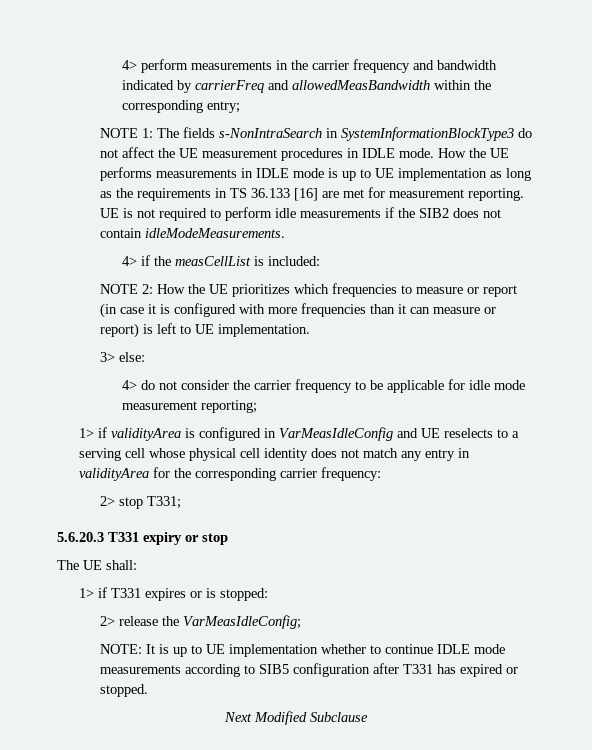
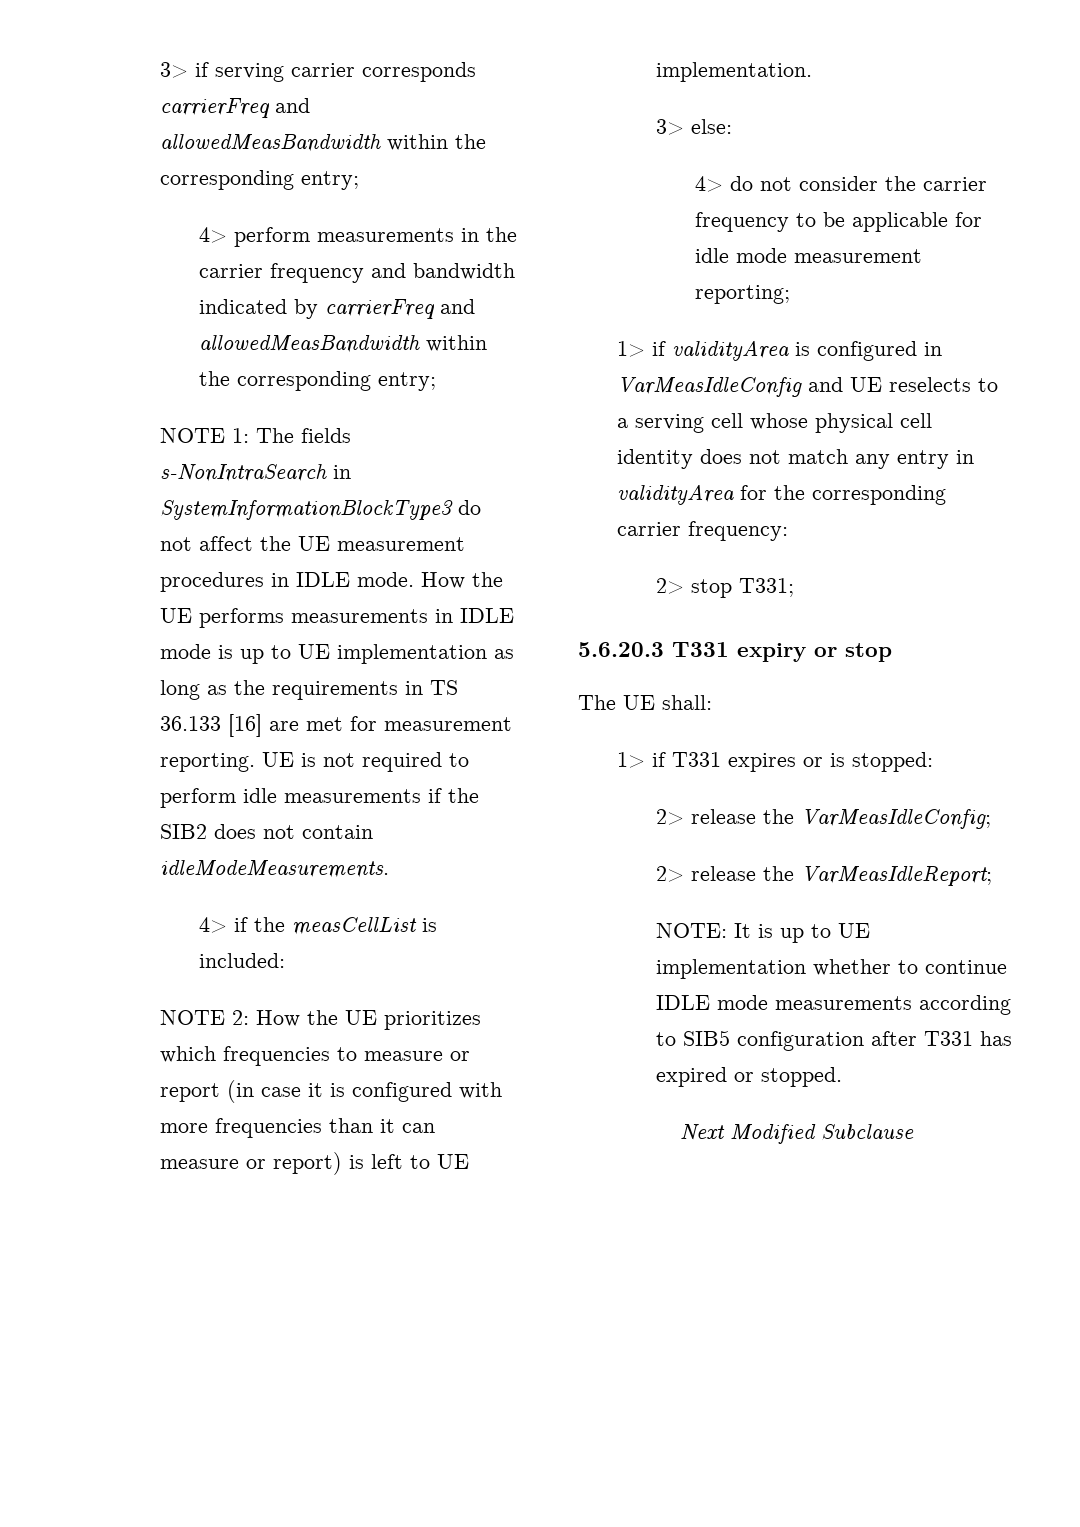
+ 3> if serving carrier corresponds carrierFreq and allowedMeasBandwidth within the corresponding entry;
+ 2> release the VarMeasIdleReport;

